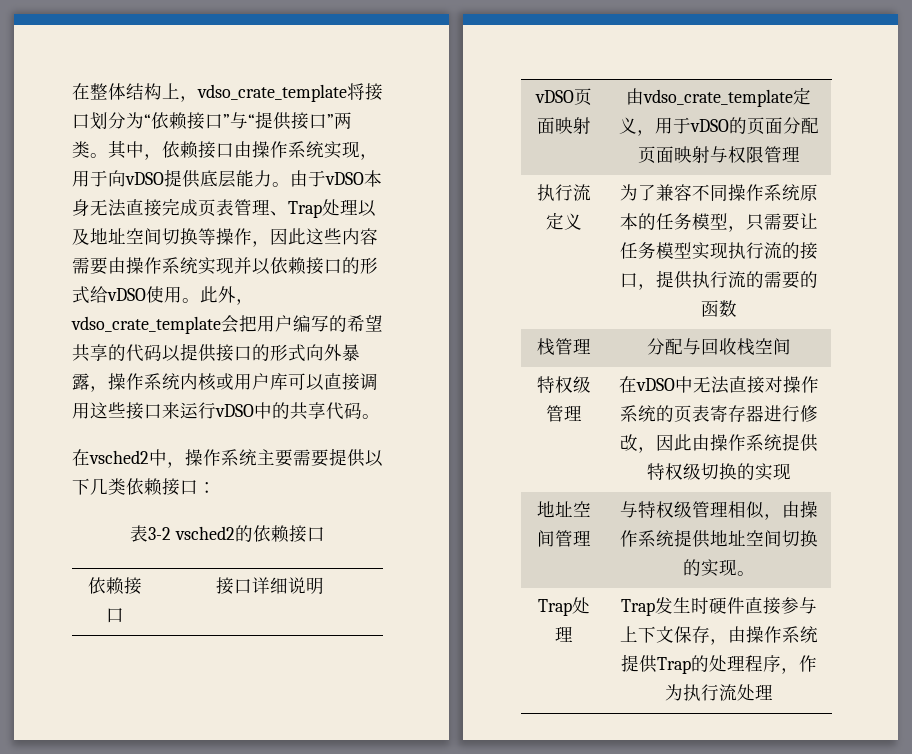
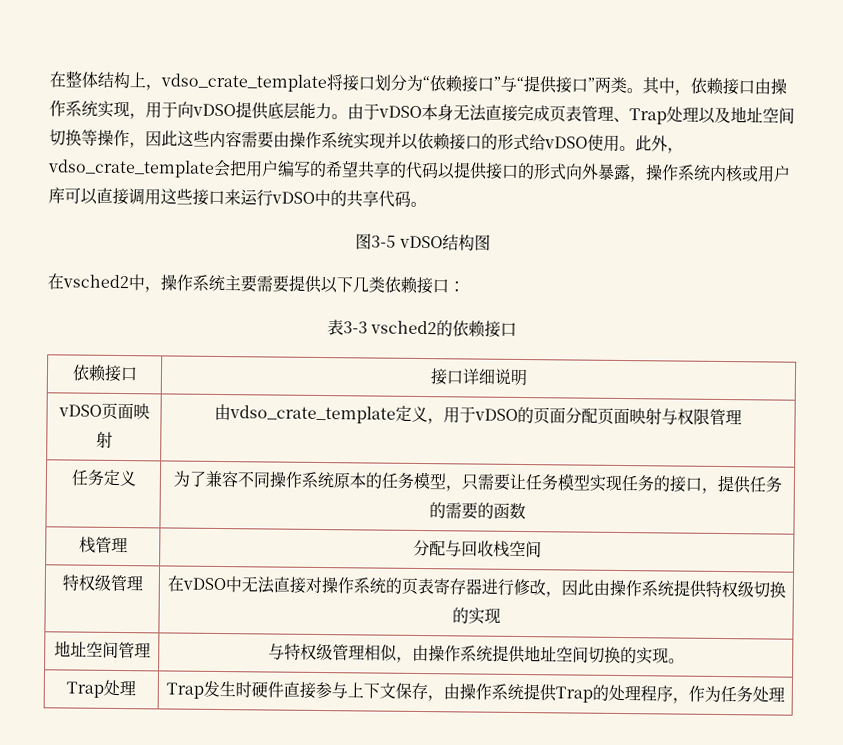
+ 图3-5 vDSO结构图
- 表3-2 vsched2的依赖接口
+ 表3-3 vsched2的依赖接口
- 执行流定义 | 为了兼容不同操作系统原本的任务模型，只需要让任务模型实现执行流的接口，提供执行流的需要的函数
+ 任务定义 | 为了兼容不同操作系统原本的任务模型，只需要让任务模型实现任务的接口，提供任务的需要的函数
- Trap处理 | Trap发生时硬件直接参与上下文保存，由操作系统提供Trap的处理程序，作为执行流处理
+ Trap处理 | Trap发生时硬件直接参与上下文保存，由操作系统提供Trap的处理程序，作为任务处理

